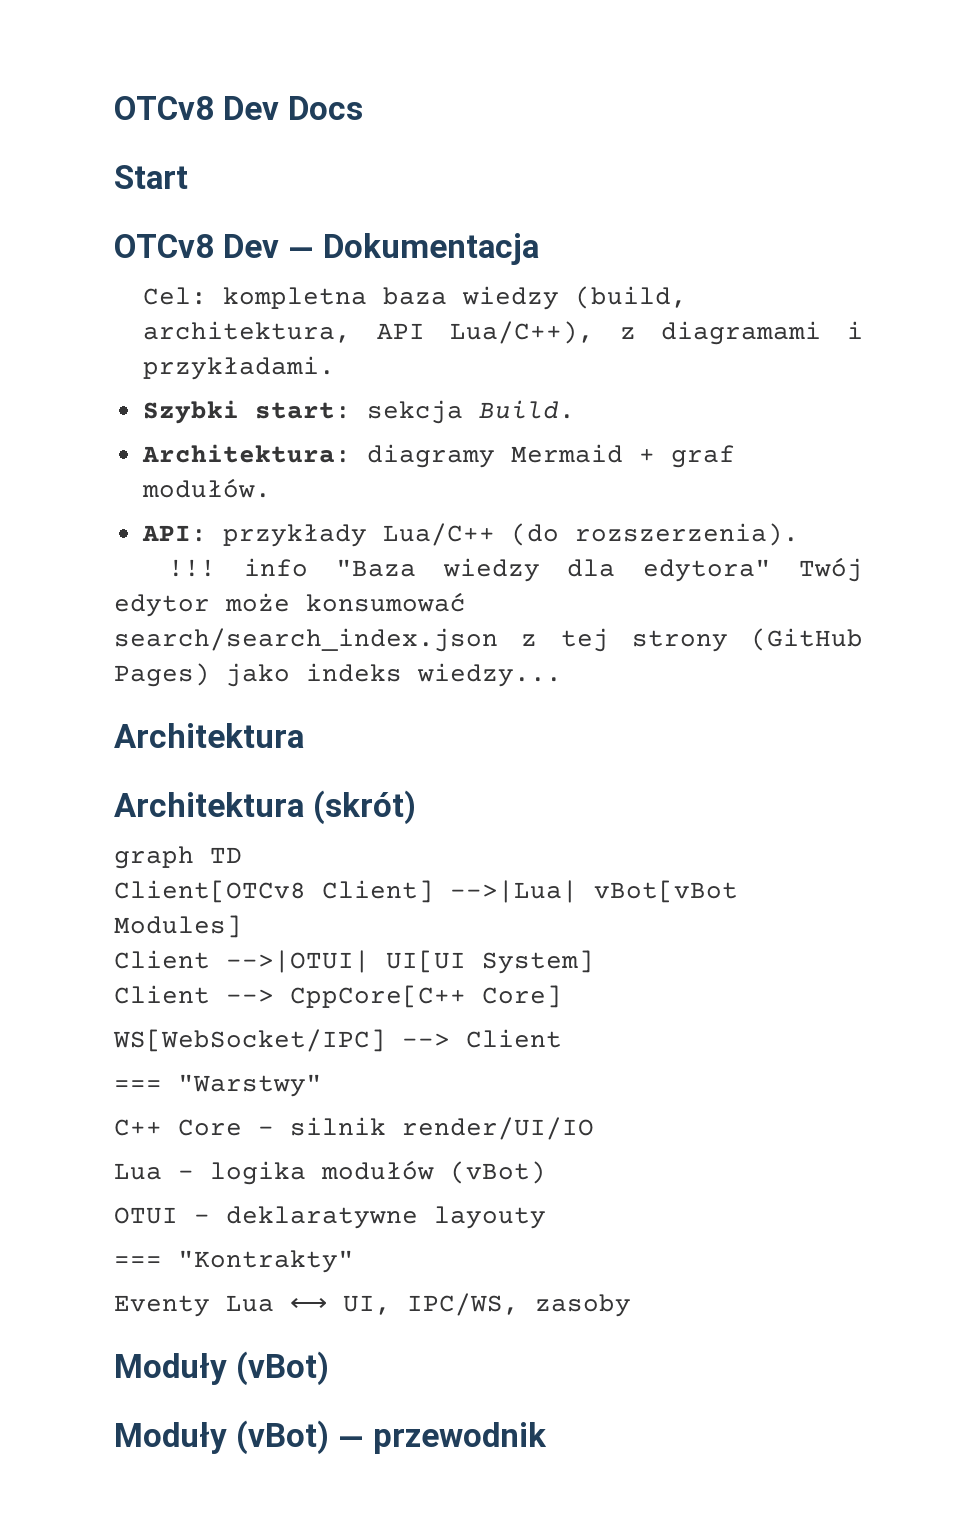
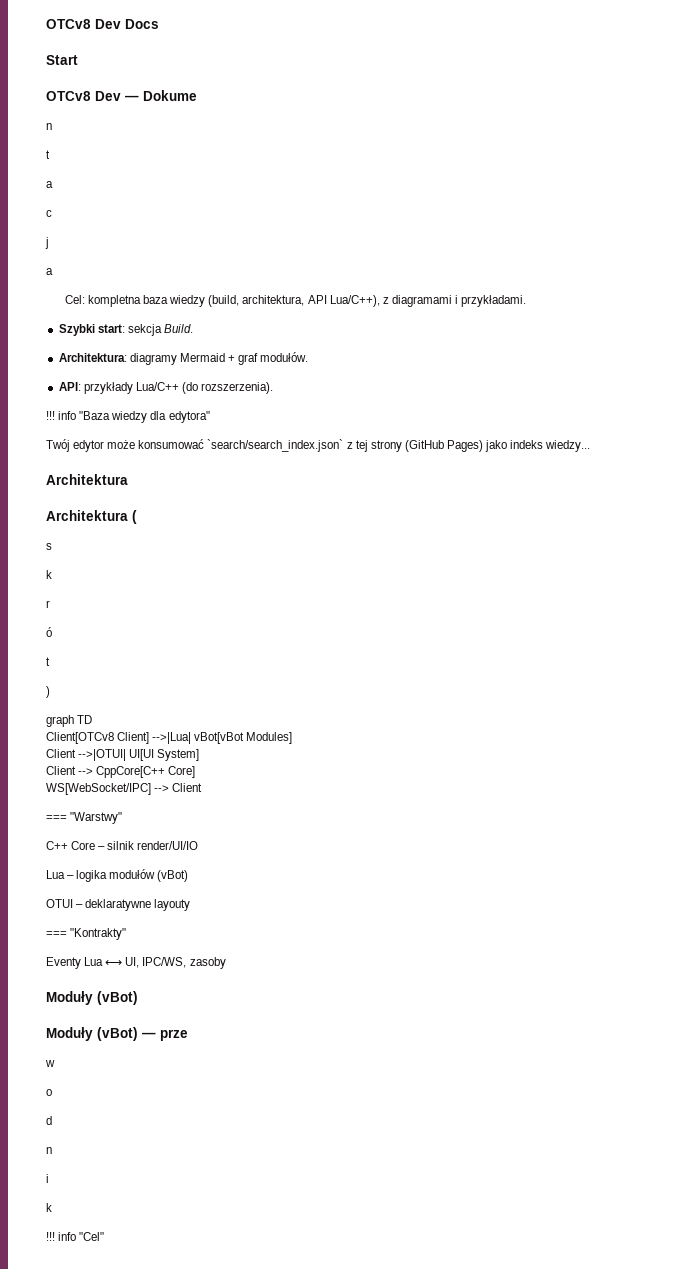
- OTCv8 Dev — Dokumentacja
+ OTCv8 Dev — Dokume
+ n
+ t
+ a
+ c
+ j
+ a
- !!! info "Baza wiedzy dla edytora" Twój edytor może konsumować search/search_index.json z tej strony (GitHub Pages) jako indeks wiedzy...
+ !!! info "Baza wiedzy dla edytora"
+ Twój edytor może konsumować `search/search_index.json` z tej strony (GitHub Pages) jako indeks wiedzy...
- Architektura (skrót)
+ Architektura (
+ s
+ k
+ r
+ ó
+ t
+ )
- Moduły (vBot) — przewodnik
+ Moduły (vBot) — prze
+ w
+ o
+ d
+ n
+ i
+ k
+ !!! info "Cel"

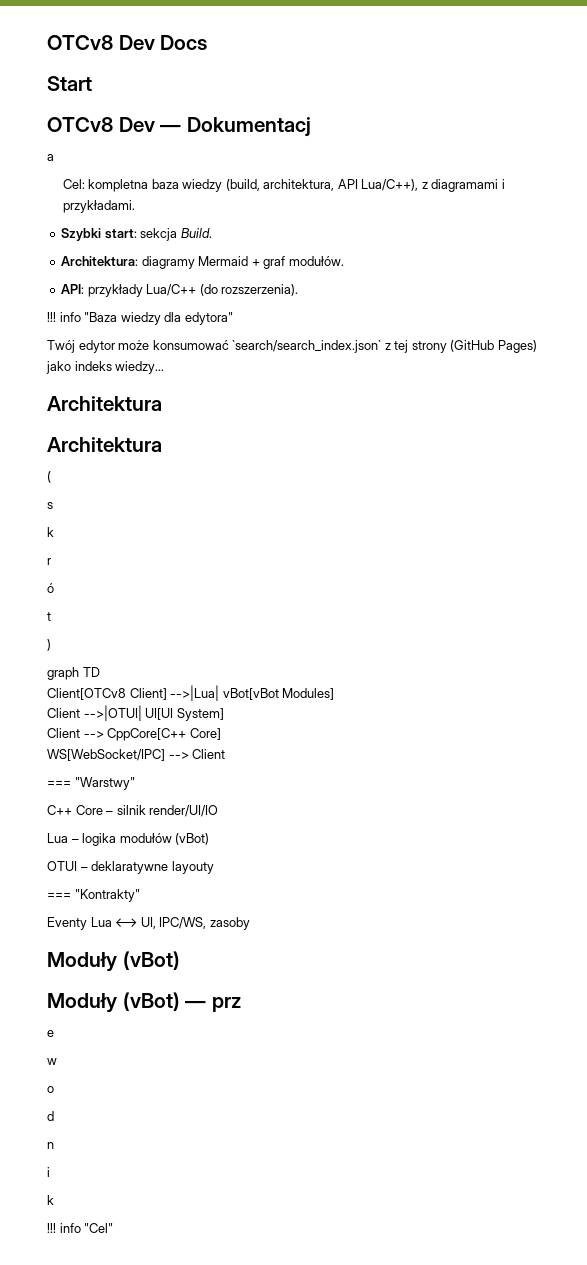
- OTCv8 Dev — Dokume
- n
- t
- a
- c
- j
+ OTCv8 Dev — Dokumentacj
  Twój edytor może konsumować `search/search_index.json` z tej strony (GitHub Pages) jako indeks wiedzy...
  Architektura
- Architektura (
+ Architektura
+ (
- Moduły (vBot) — prze
+ Moduły (vBot) — prz
+ e

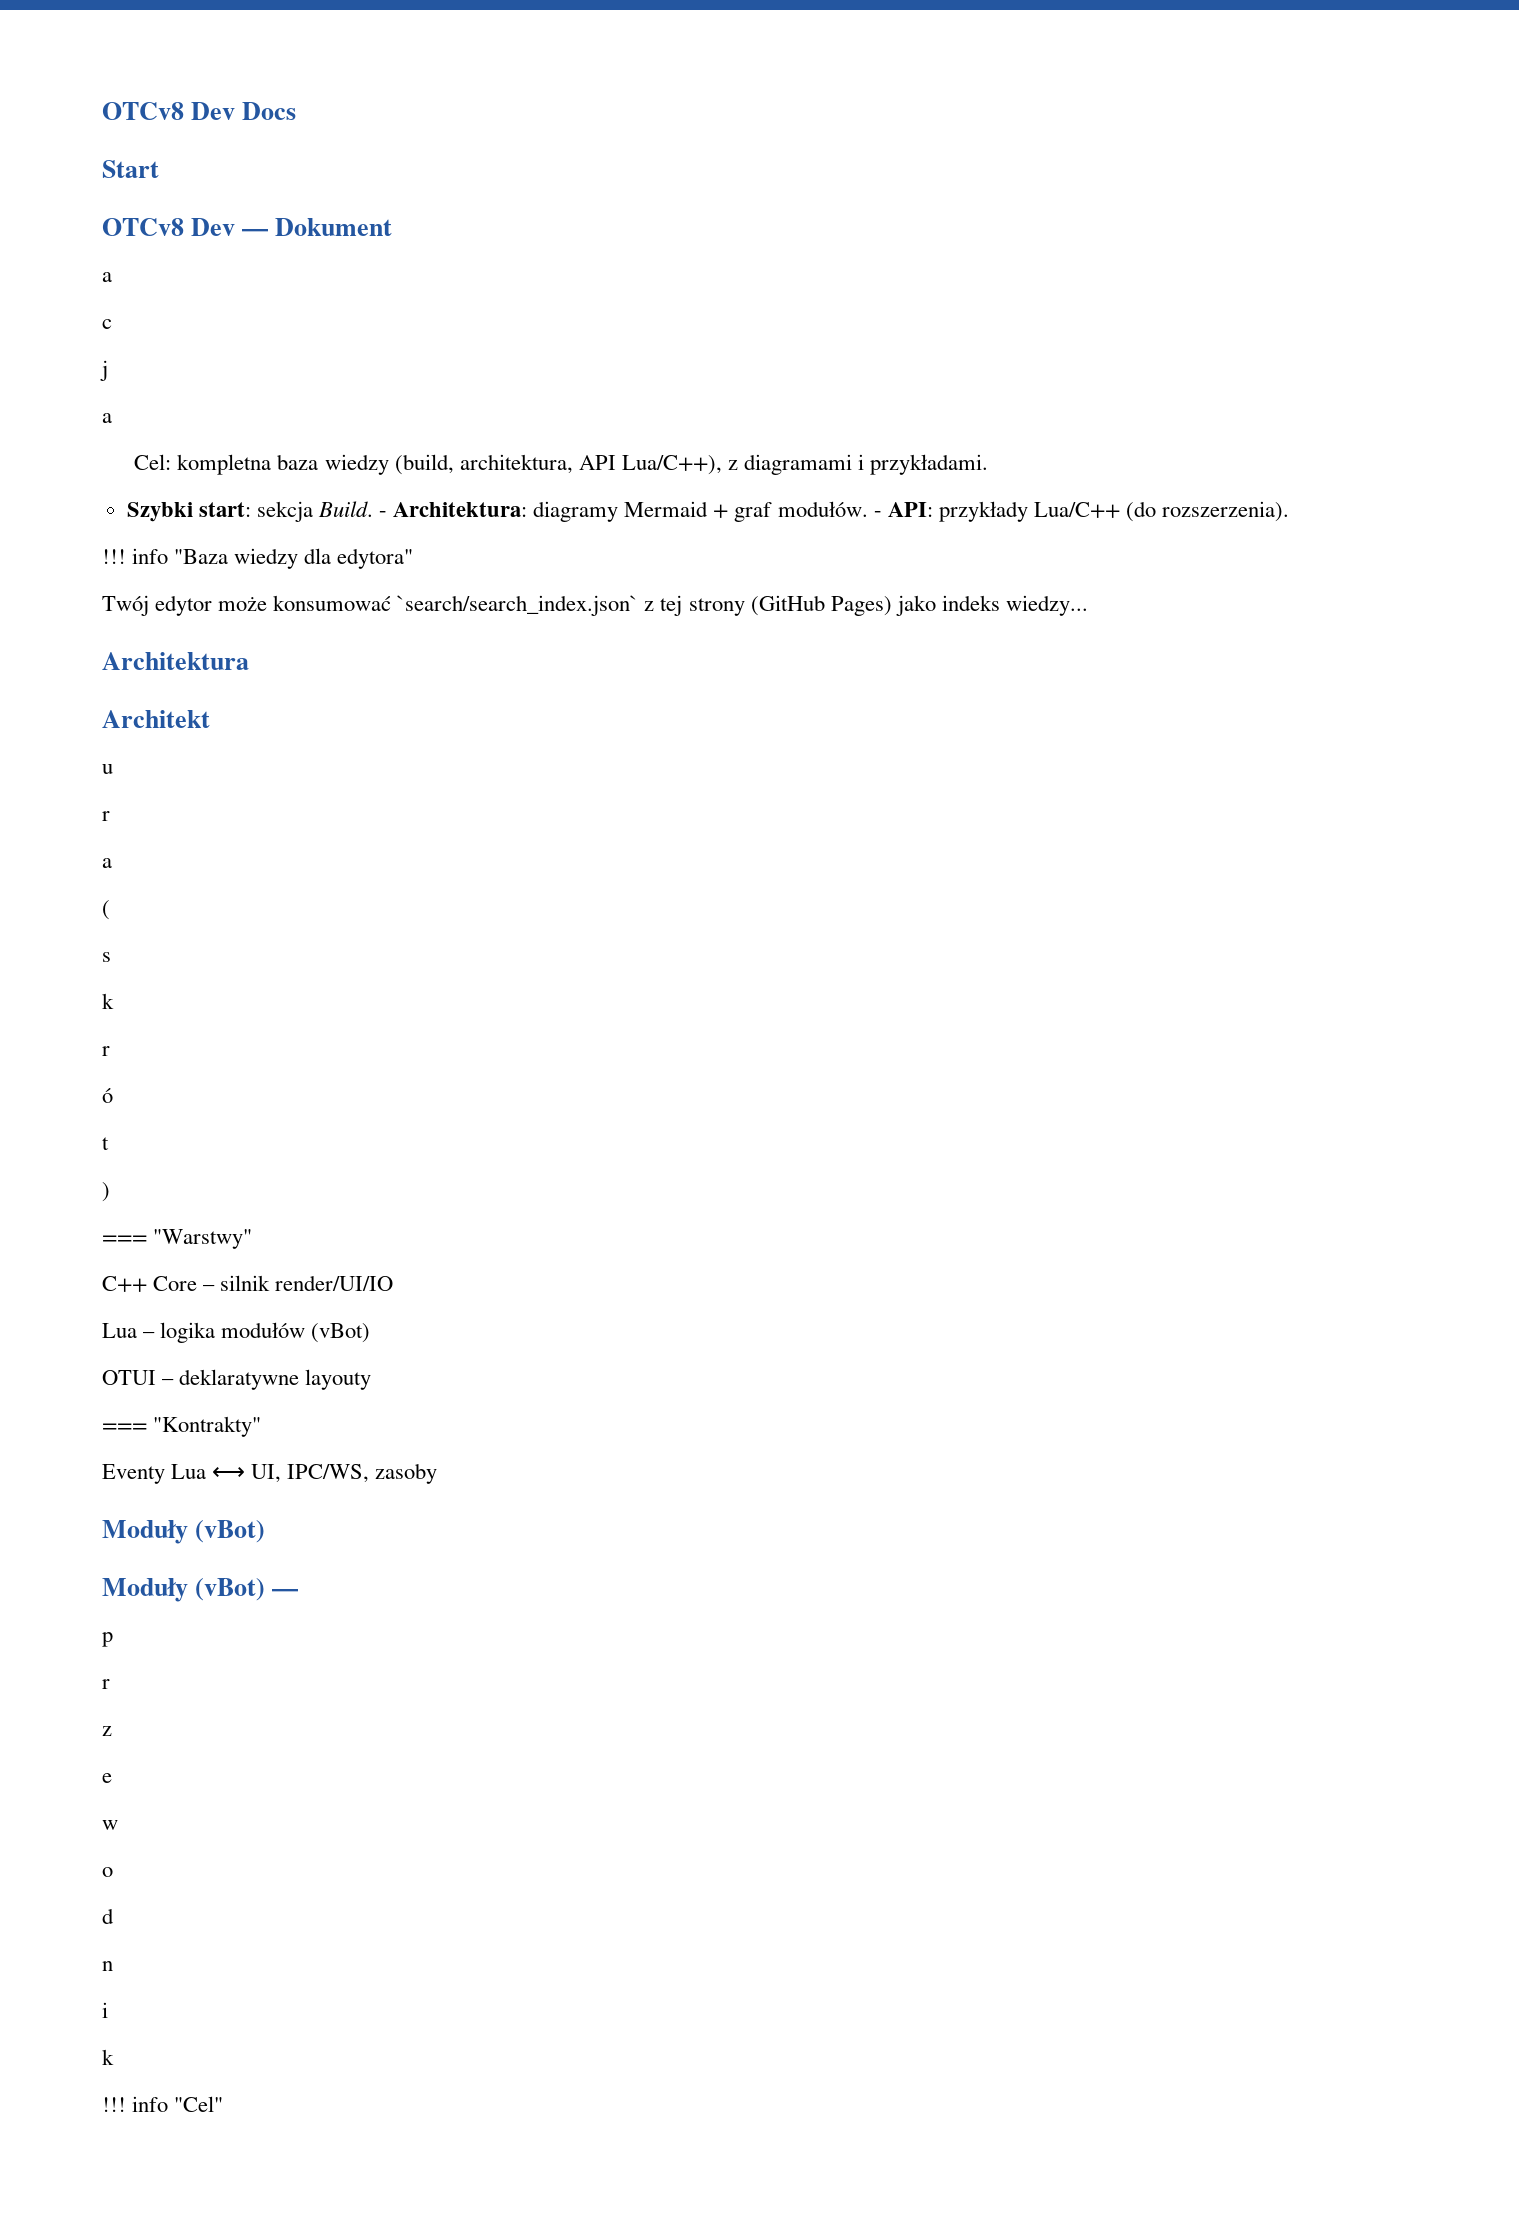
- OTCv8 Dev — Dokumentacj
+ OTCv8 Dev — Dokument
+ a
+ c
+ j
- Szybki start: sekcja Build.
- Architektura: diagramy Mermaid + graf modułów.
- API: przykłady Lua/C++ (do rozszerzenia).
+ Szybki start: sekcja Build. - Architektura: diagramy Mermaid + graf modułów. - API: przykłady Lua/C++ (do rozszerzenia).
  Twój edytor może konsumować `search/search_index.json` z tej strony (GitHub Pages) jako indeks wiedzy...
  Architektura
- Architektura
+ Architekt
+ u
+ r
+ a
- graph TD
- Client[OTCv8 Client] -->|Lua| vBot[vBot Modules]
- Client -->|OTUI| UI[UI System]
- Client --> CppCore[C++ Core]
- WS[WebSocket/IPC] --> Client
- Moduły (vBot) — prz
+ Moduły (vBot) —
+ p
+ r
+ z

